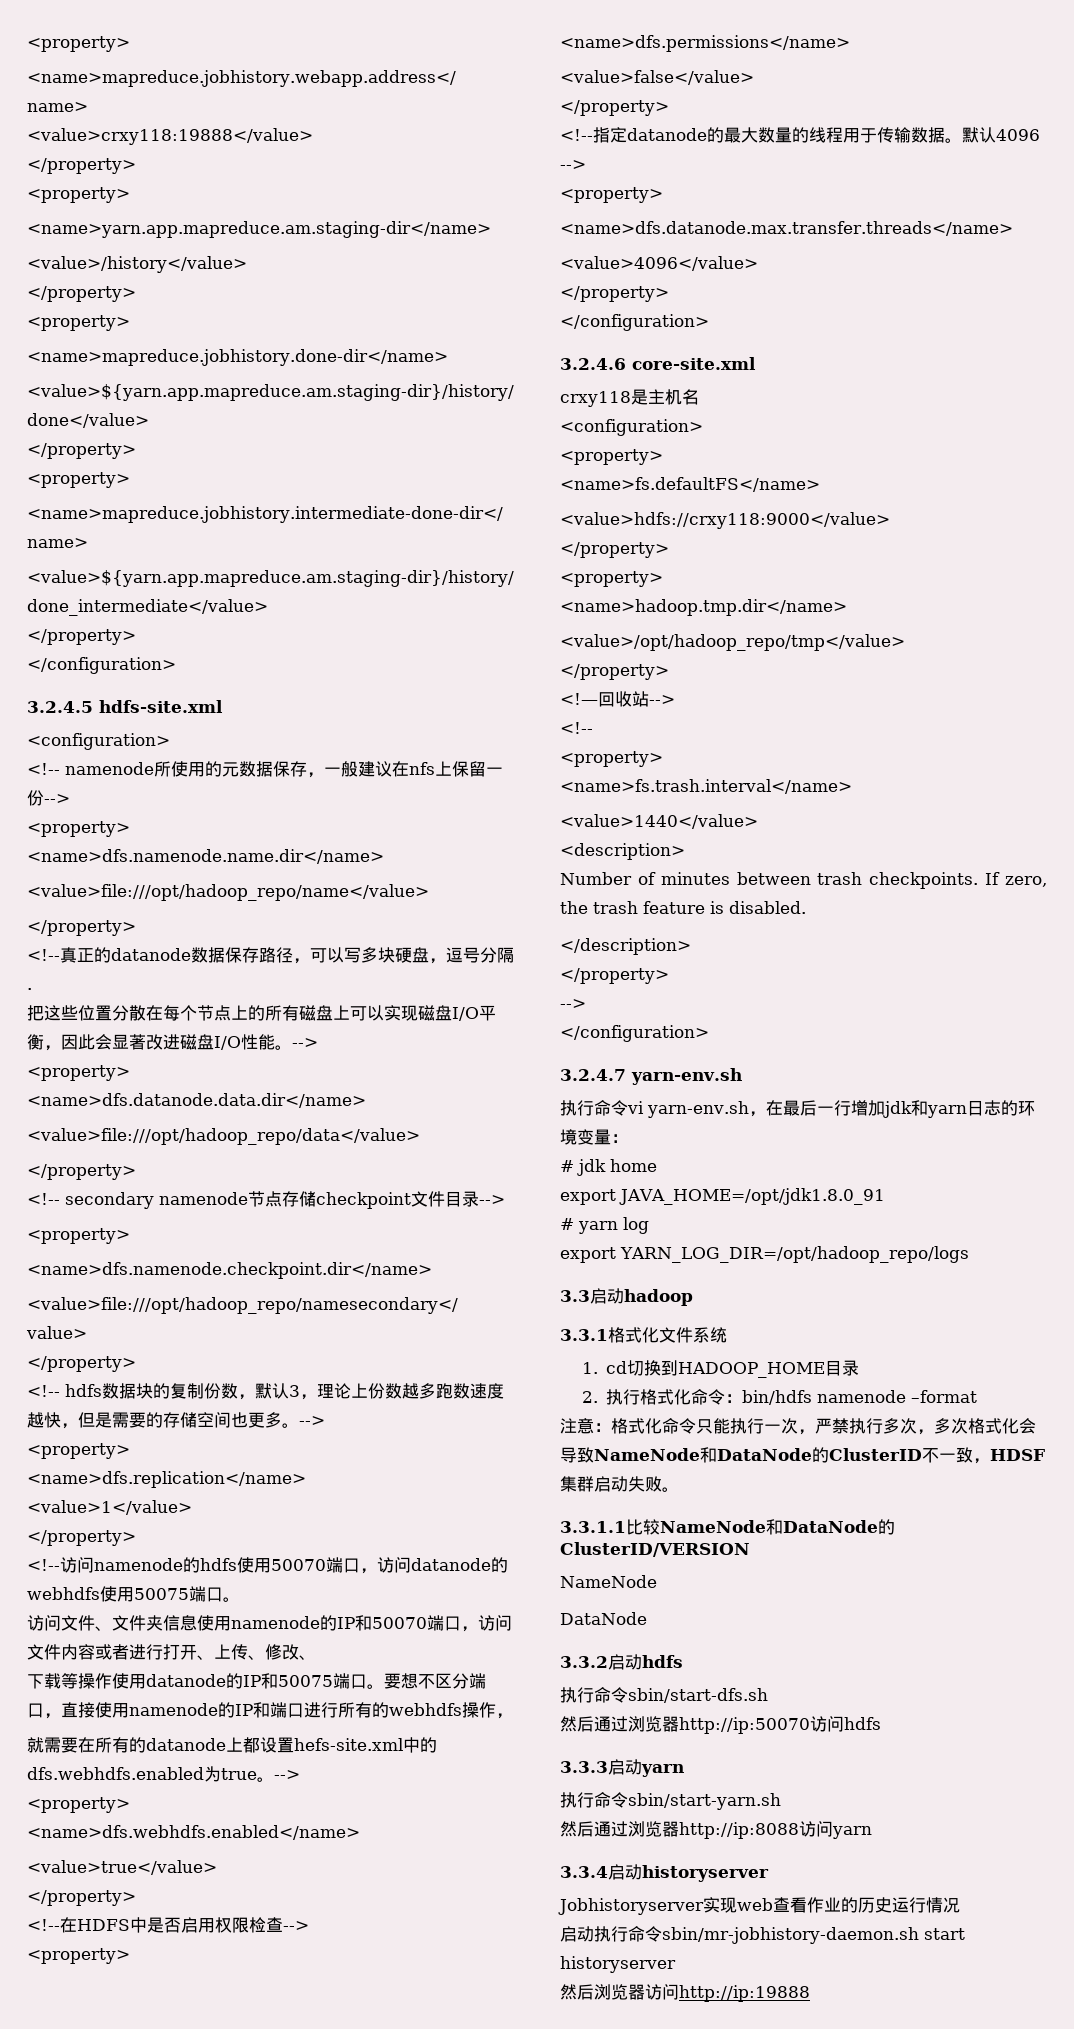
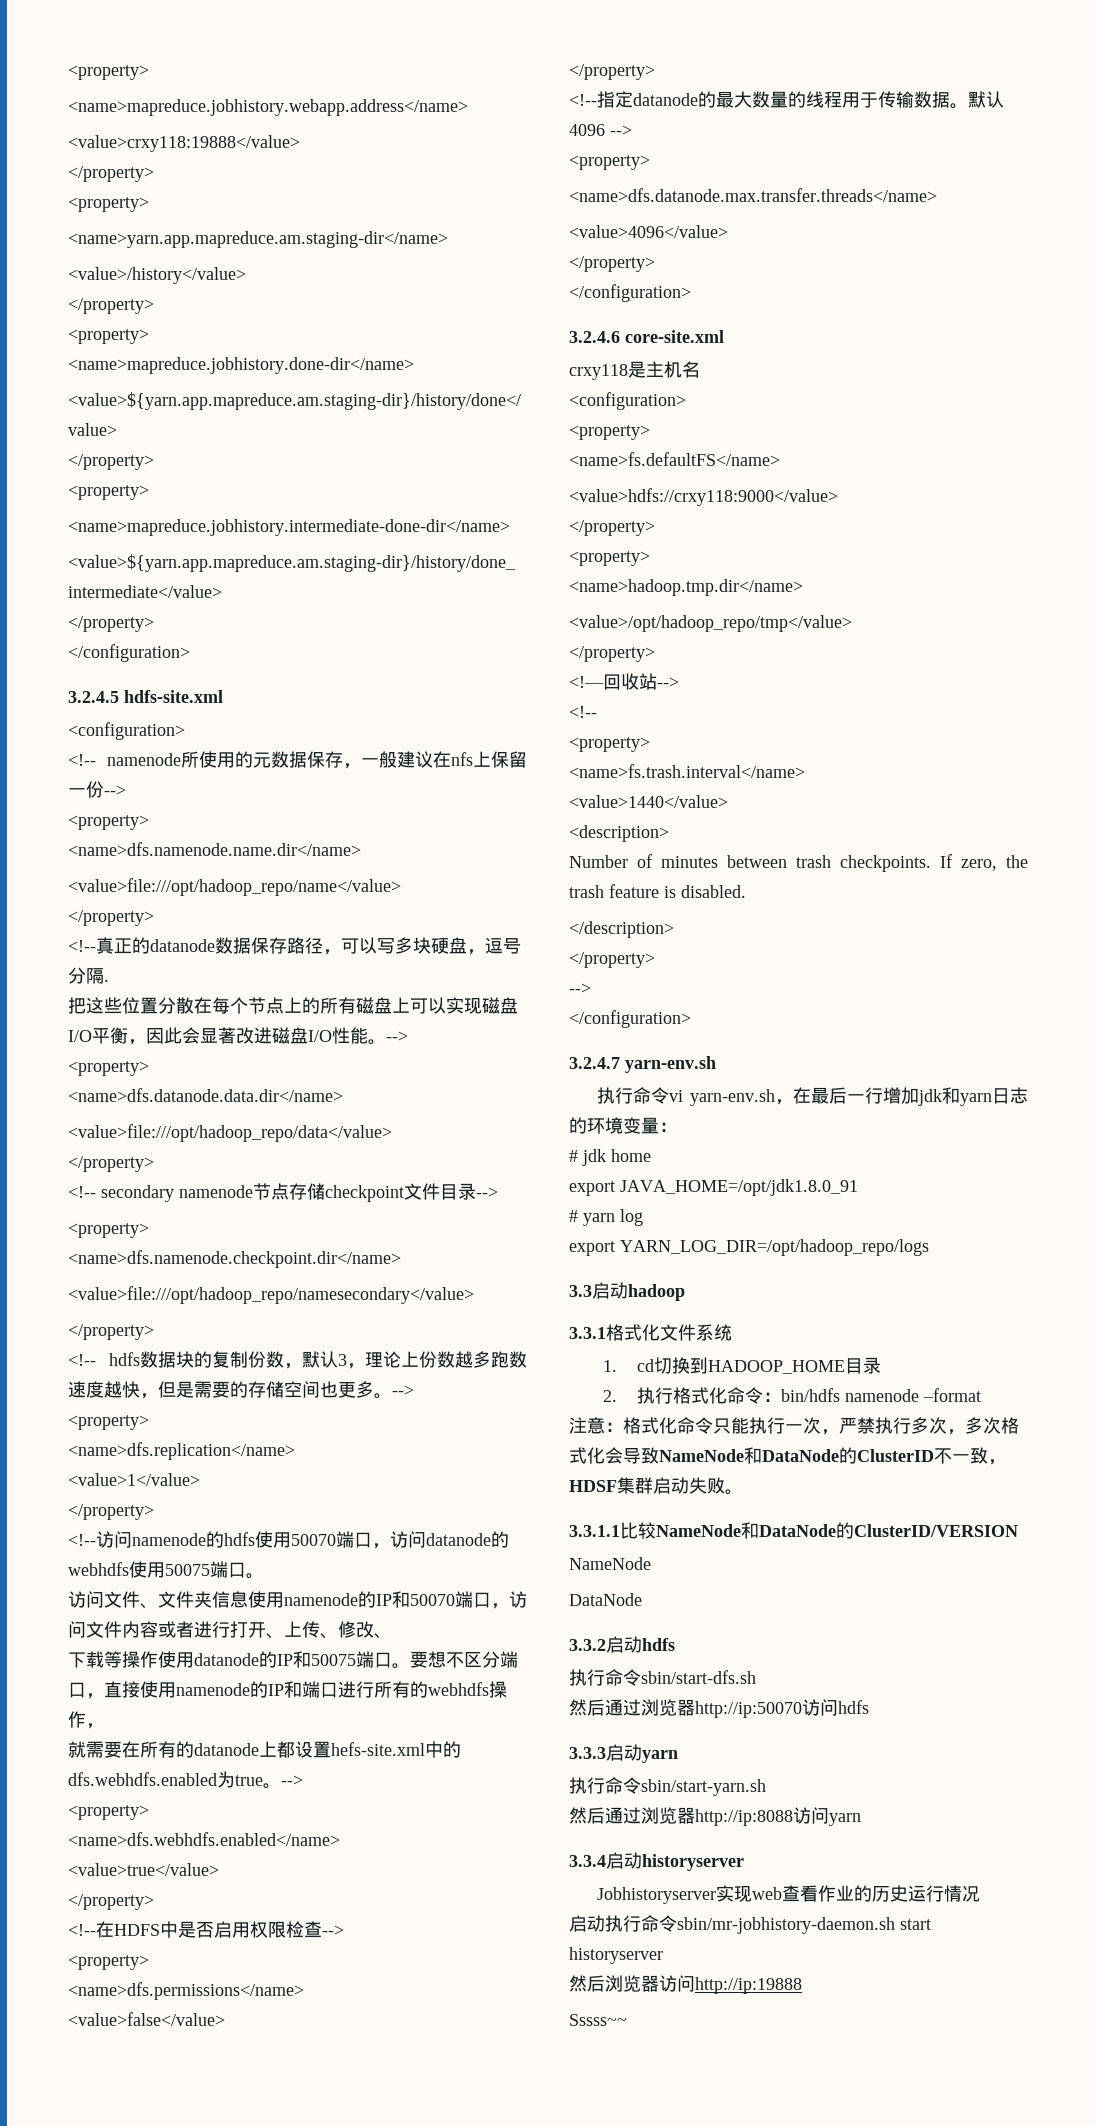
+ Sssss~~

